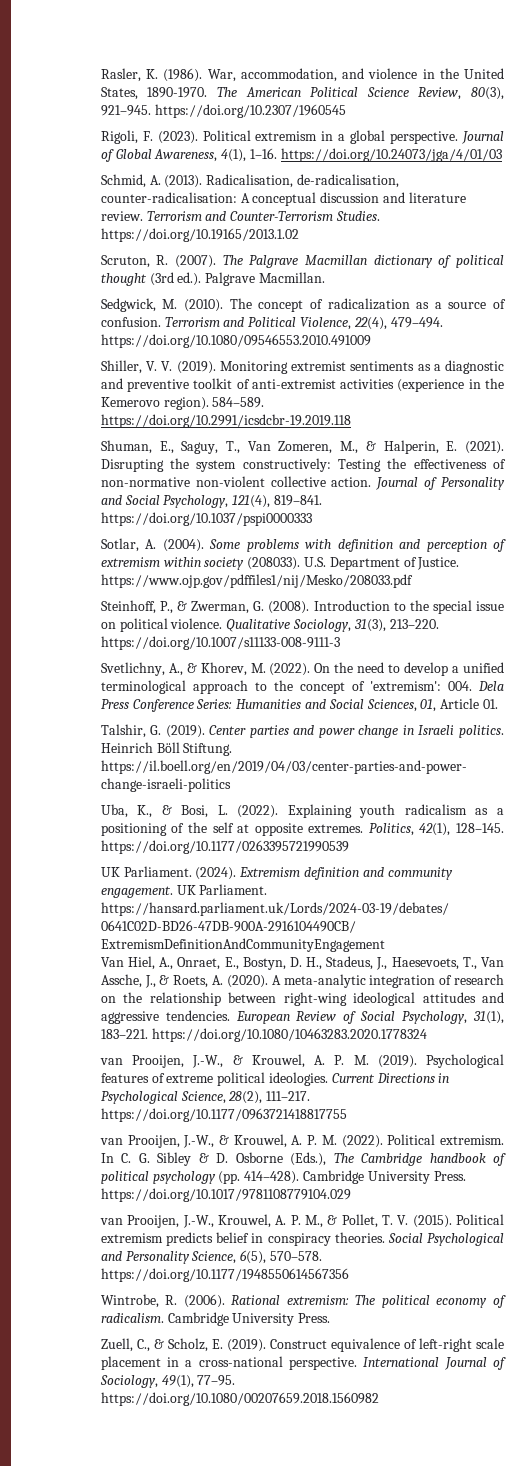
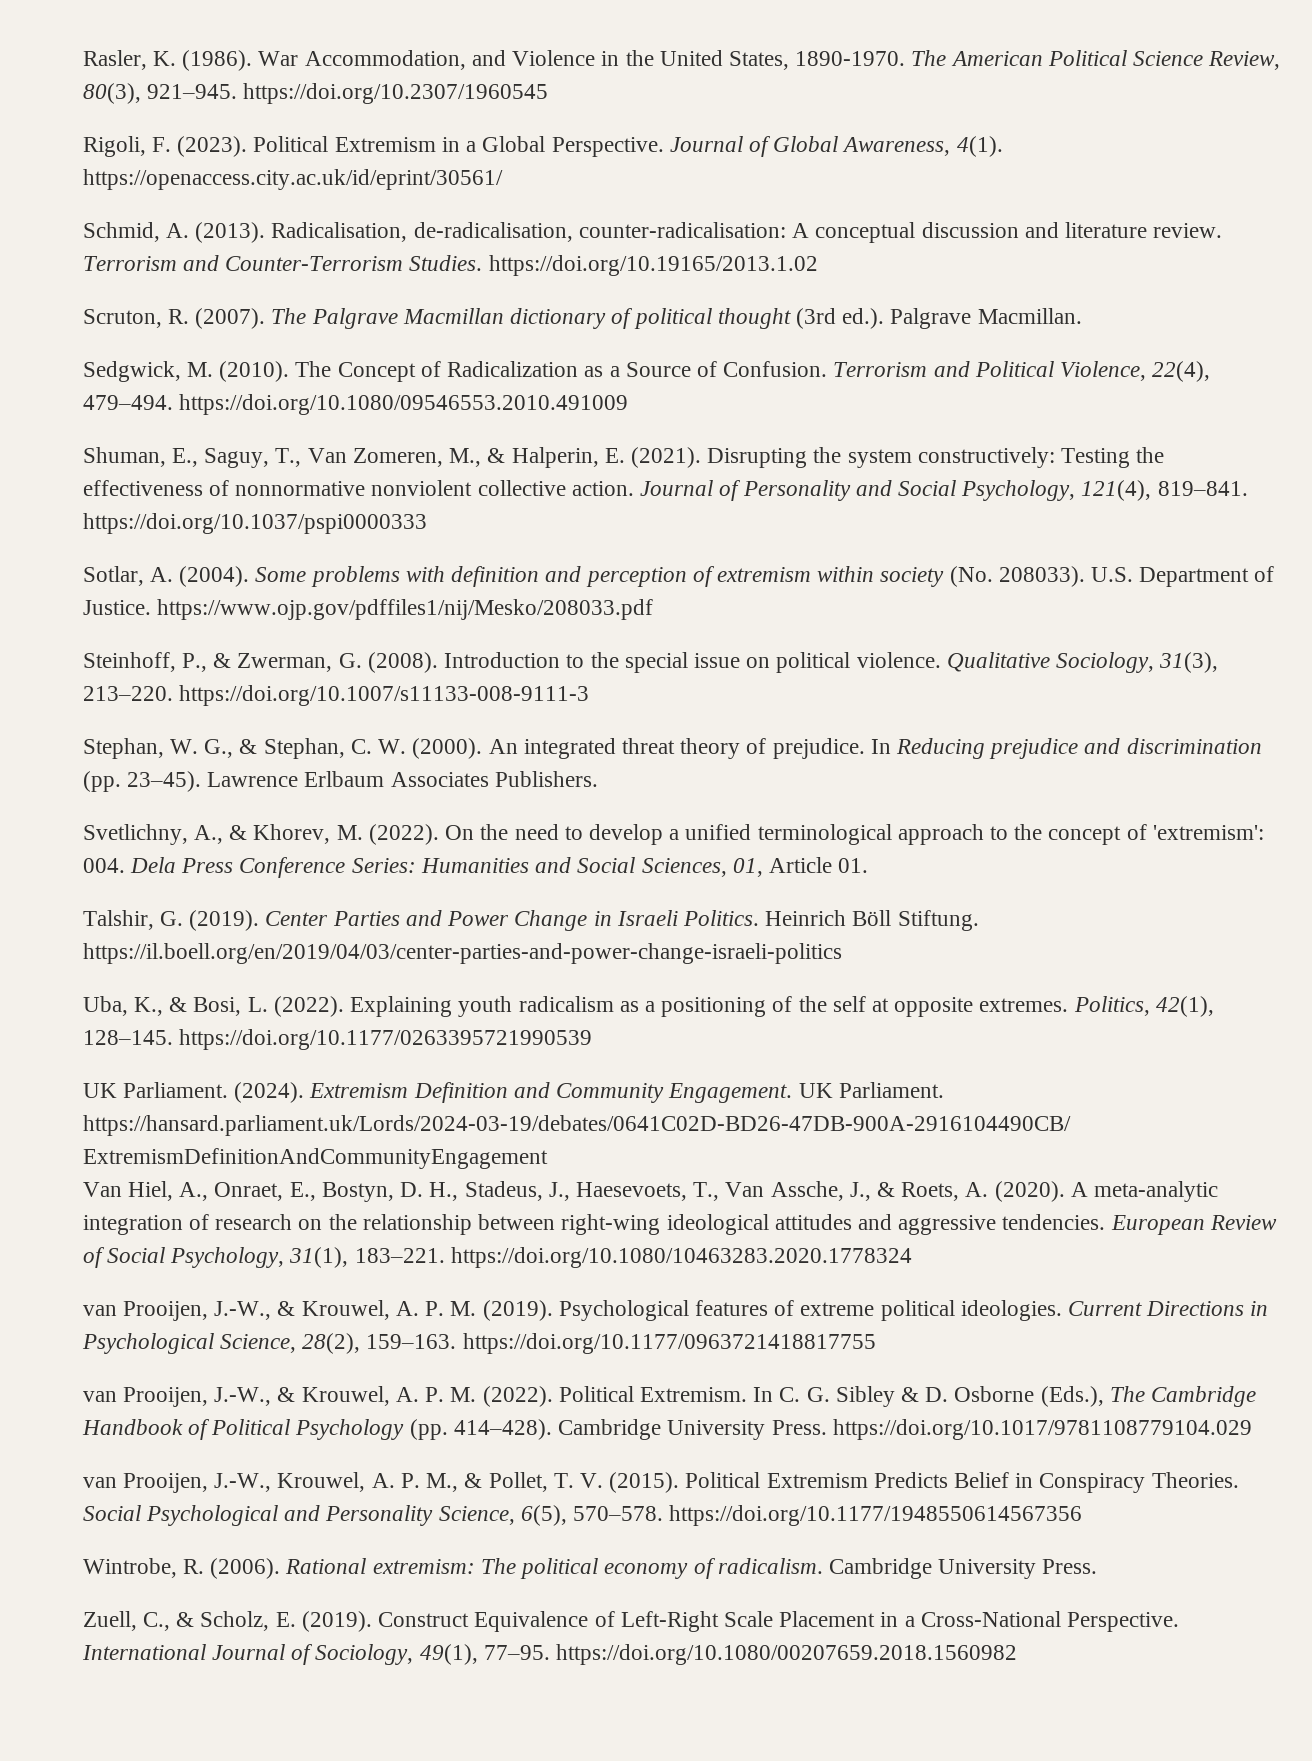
- War, accommodation, and violence in the United States, 1890-1970.
+ War Accommodation, and Violence in the United States, 1890-1970.
- Political extremism in a global perspective.
+ Political Extremism in a Global Perspective.
- Journal of Global Awareness, 4(1), 1–16. https://doi.org/10.24073/jga/4/01/03
+ Journal of Global Awareness, 4(1). https://openaccess.city.ac.uk/id/eprint/30561/
- The concept of radicalization as a source of confusion.
+ The Concept of Radicalization as a Source of Confusion.
- Shiller, V. V. (2019). Monitoring extremist sentiments as a diagnostic and preventive toolkit of anti-extremist activities (experience in the Kemerovo region). 584–589. https://doi.org/10.2991/icsdcbr-19.2019.118
- Disrupting the system constructively: Testing the effectiveness of non-normative non-violent collective action.
+ Disrupting the system constructively: Testing the effectiveness of nonnormative nonviolent collective action.
- Some problems with definition and perception of extremism within society (208033).
+ Some problems with definition and perception of extremism within society (No. 208033).
+ Stephan, W. G., & Stephan, C. W. (2000). An integrated threat theory of prejudice. In Reducing prejudice and discrimination (pp. 23–45). Lawrence Erlbaum Associates Publishers.
- Center parties and power change in Israeli politics.
+ Center Parties and Power Change in Israeli Politics.
- Extremism definition and community engagement.
+ Extremism Definition and Community Engagement.
- Current Directions in Psychological Science, 28(2), 111–217. https://doi.org/10.1177/0963721418817755
+ Current Directions in Psychological Science, 28(2), 159–163. https://doi.org/10.1177/0963721418817755
- Political extremism.
+ Political Extremism.
- In C. G. Sibley & D. Osborne (Eds.), The Cambridge handbook of political psychology (pp. 414–428).
+ In C. G. Sibley & D. Osborne (Eds.), The Cambridge Handbook of Political Psychology (pp. 414–428).
- Political extremism predicts belief in conspiracy theories.
+ Political Extremism Predicts Belief in Conspiracy Theories.
- Construct equivalence of left-right scale placement in a cross-national perspective.
+ Construct Equivalence of Left-Right Scale Placement in a Cross-National Perspective.

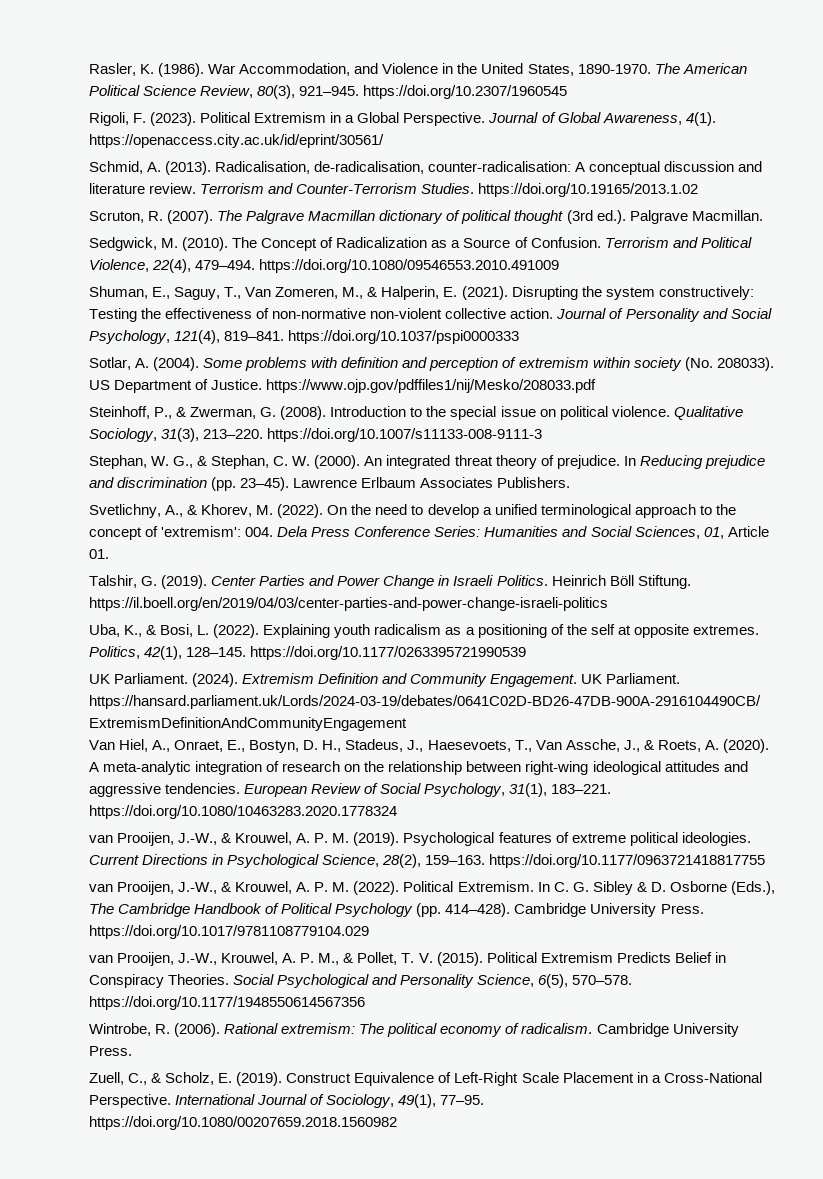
- Disrupting the system constructively: Testing the effectiveness of nonnormative nonviolent collective action.
+ Disrupting the system constructively: Testing the effectiveness of non-normative non-violent collective action.
- U.S. Department of Justice. https://www.ojp.gov/pdffiles1/nij/Mesko/208033.pdf
+ US Department of Justice. https://www.ojp.gov/pdffiles1/nij/Mesko/208033.pdf

